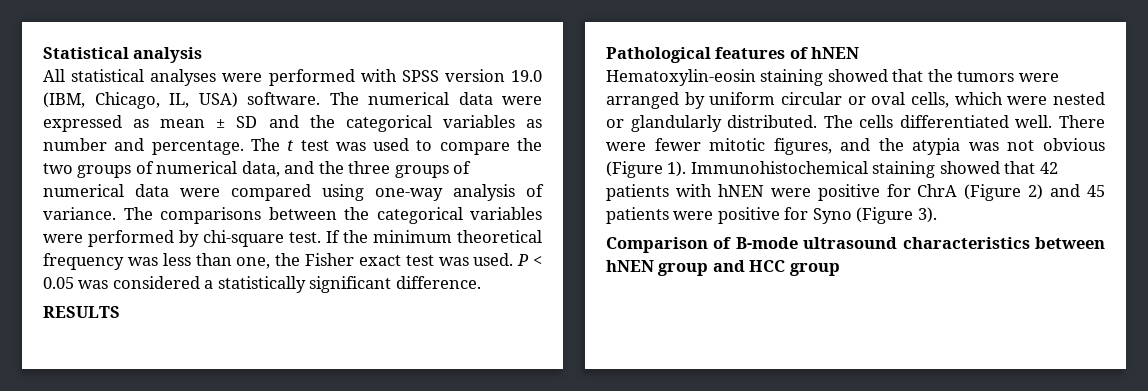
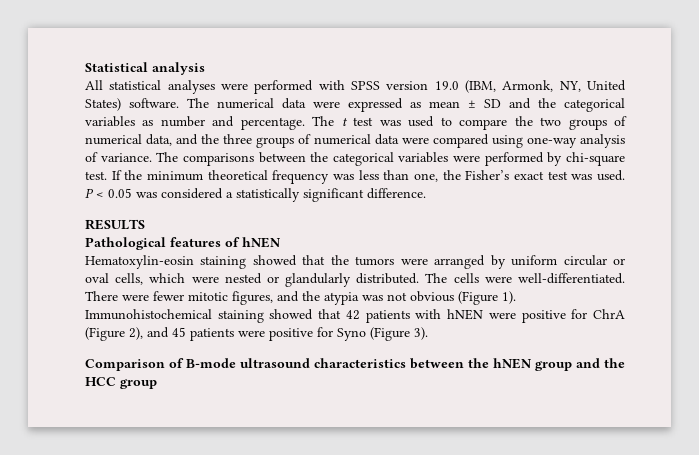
- All statistical analyses were performed with SPSS version 19.0 (IBM, Chicago, IL, USA) software.
+ All statistical analyses were performed with SPSS version 19.0 (IBM, Armonk, NY, United States) software.
- If the minimum theoretical frequency was less than one, the Fisher exact test was used.
+ If the minimum theoretical frequency was less than one, the Fisher’s exact test was used.
- The cells differentiated well.
+ The cells were well-differentiated.
- Immunohistochemical staining showed that 42 patients with hNEN were positive for ChrA (Figure 2) and 45 patients were positive for Syno (Figure 3).
+ Immunohistochemical staining showed that 42 patients with hNEN were positive for ChrA (Figure 2), and 45 patients were positive for Syno (Figure 3).
- Comparison of B-mode ultrasound characteristics between hNEN group and HCC group
+ Comparison of B-mode ultrasound characteristics between the hNEN group and the HCC group

